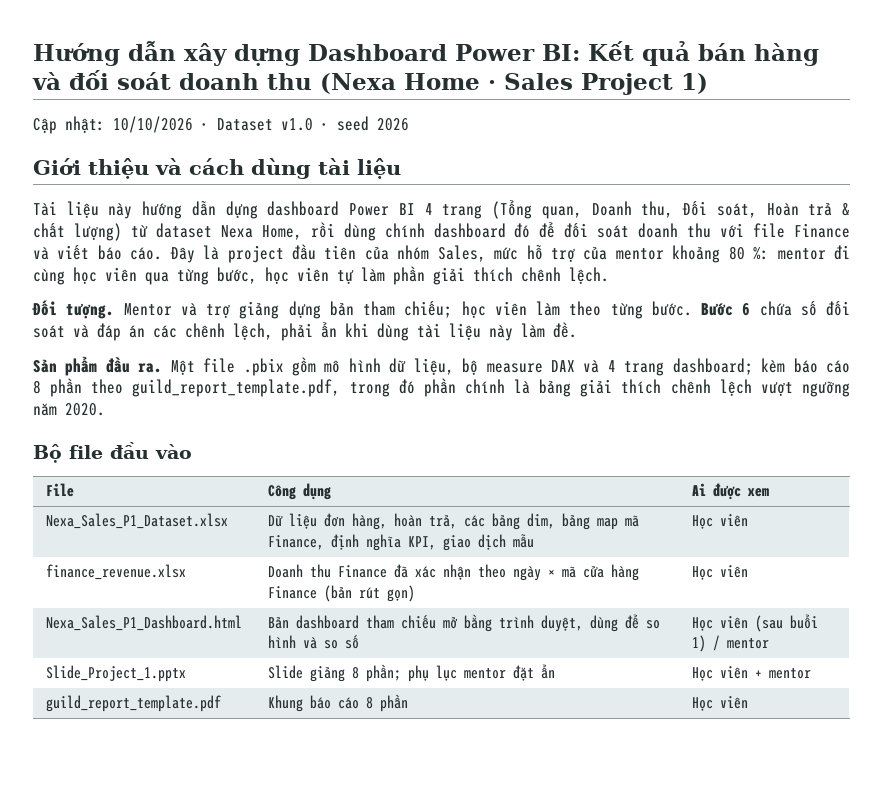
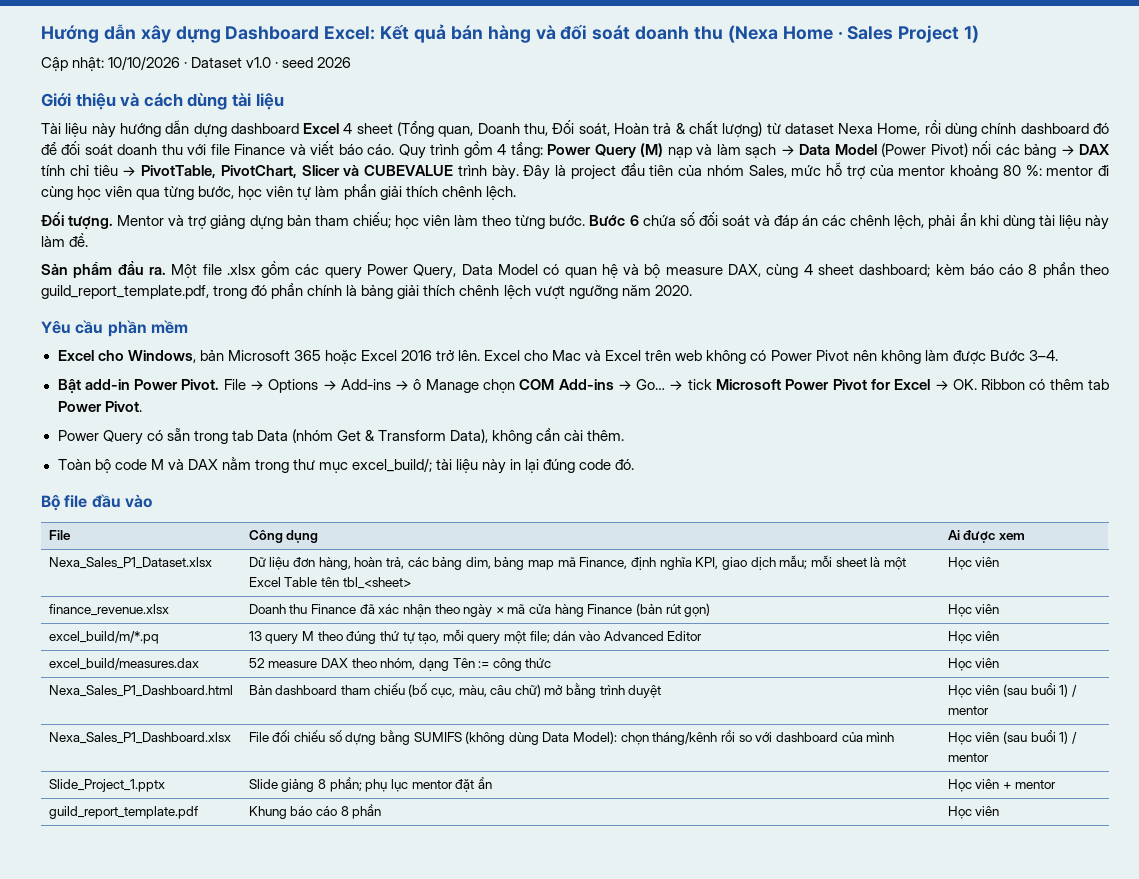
- Hướng dẫn xây dựng Dashboard Power BI: Kết quả bán hàng và đối soát doanh thu (Nexa Home · Sales Project 1)
+ Hướng dẫn xây dựng Dashboard Excel: Kết quả bán hàng và đối soát doanh thu (Nexa Home · Sales Project 1)
- Tài liệu này hướng dẫn dựng dashboard Power BI 4 trang (Tổng quan, Doanh thu, Đối soát, Hoàn trả & chất lượng) từ dataset Nexa Home, rồi dùng chính dashboard đó để đối soát doanh thu với file Finance và viết báo cáo.
+ Tài liệu này hướng dẫn dựng dashboard Excel 4 sheet (Tổng quan, Doanh thu, Đối soát, Hoàn trả & chất lượng) từ dataset Nexa Home, rồi dùng chính dashboard đó để đối soát doanh thu với file Finance và viết báo cáo.
+ Quy trình gồm 4 tầng: Power Query (M) nạp và làm sạch → Data Model (Power Pivot) nối các bảng → DAX tính chỉ tiêu → PivotTable, PivotChart, Slicer và CUBEVALUE trình bày.
- Một file .pbix gồm mô hình dữ liệu, bộ measure DAX và 4 trang dashboard; kèm báo cáo 8 phần theo guild_report_template.pdf, trong đó phần chính là bảng giải thích chênh lệch vượt ngưỡng năm 2020.
+ Một file .xlsx gồm các query Power Query, Data Model có quan hệ và bộ measure DAX, cùng 4 sheet dashboard; kèm báo cáo 8 phần theo guild_report_template.pdf, trong đó phần chính là bảng giải thích chênh lệch vượt ngưỡng năm 2020.
+ Yêu cầu phần mềm
+ Excel cho Windows, bản Microsoft 365 hoặc Excel 2016 trở lên. Excel cho Mac và Excel trên web không có Power Pivot nên không làm được Bước 3–4.
+ Bật add-in Power Pivot. File → Options → Add-ins → ô Manage chọn COM Add-ins → Go… → tick Microsoft Power Pivot for Excel → OK. Ribbon có thêm tab Power Pivot.
+ Power Query có sẵn trong tab Data (nhóm Get & Transform Data), không cần cài thêm.
+ Toàn bộ code M và DAX nằm trong thư mục excel_build/; tài liệu này in lại đúng code đó.
- Nexa_Sales_P1_Dataset.xlsx | Dữ liệu đơn hàng, hoàn trả, các bảng dim, bảng map mã Finance, định nghĩa KPI, giao dịch mẫu | Học viên
+ Nexa_Sales_P1_Dataset.xlsx | Dữ liệu đơn hàng, hoàn trả, các bảng dim, bảng map mã Finance, định nghĩa KPI, giao dịch mẫu; mỗi sheet là một Excel Table tên tbl_<sheet> | Học viên
+ excel_build/m/*.pq | 13 query M theo đúng thứ tự tạo, mỗi query một file; dán vào Advanced Editor | Học viên
+ excel_build/measures.dax | 52 measure DAX theo nhóm, dạng Tên := công thức | Học viên
- Nexa_Sales_P1_Dashboard.html | Bản dashboard tham chiếu mở bằng trình duyệt, dùng để so hình và so số | Học viên (sau buổi 1) / mentor
+ Nexa_Sales_P1_Dashboard.html | Bản dashboard tham chiếu (bố cục, màu, câu chữ) mở bằng trình duyệt | Học viên (sau buổi 1) / mentor
+ Nexa_Sales_P1_Dashboard.xlsx | File đối chiếu số dựng bằng SUMIFS (không dùng Data Model): chọn tháng/kênh rồi so với dashboard của mình | Học viên (sau buổi 1) / mentor

